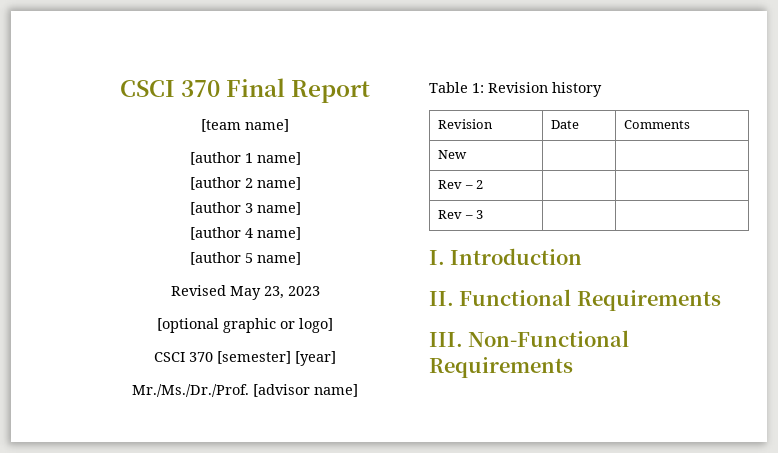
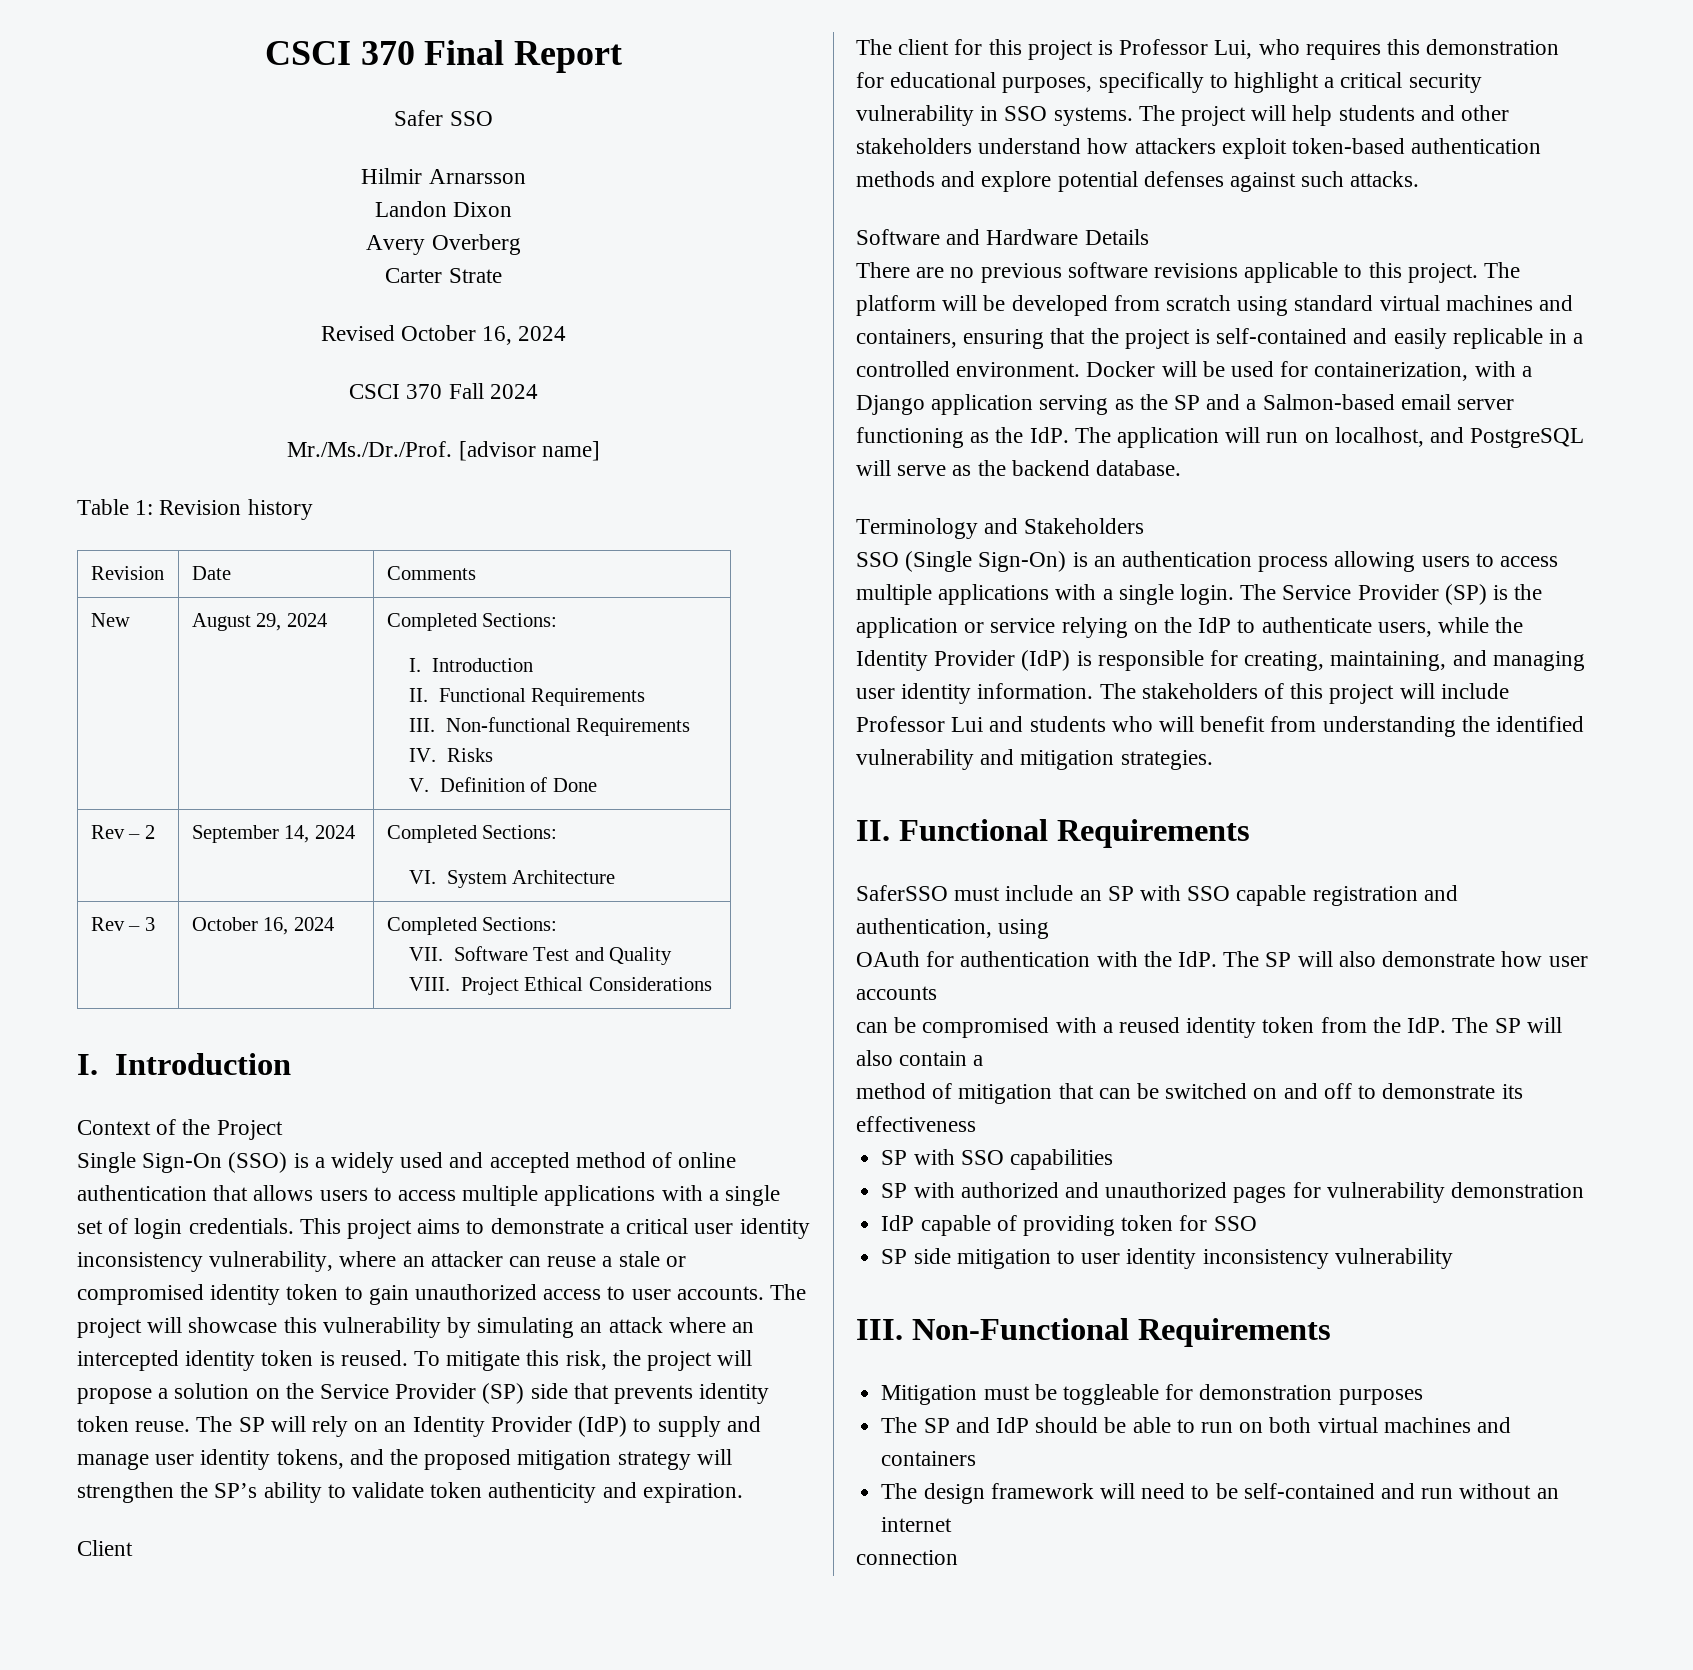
- [team name]
- [author 1 name]
- [author 2 name]
- [author 3 name]
- [author 4 name]
- [author 5 name]
- Revised May 23, 2023
- [optional graphic or logo]
- CSCI 370 [semester] [year]
+ Safer SSO
+ Hilmir Arnarsson
+ Landon Dixon
+ Avery Overberg
+ Carter Strate
+ Revised October 16, 2024
+ CSCI 370 Fall 2024
- New | |
- Rev – 2 | |
- Rev – 3 | |
+ New | August 29, 2024 | Completed Sections:
  I. Introduction
  II. Functional Requirements
+ III. Non-functional Requirements
+ IV. Risks
+ V. Definition of Done
+ Rev – 2 | September 14, 2024 | Completed Sections:
+ VI. System Architecture
+ Rev – 3 | October 16, 2024 | Completed Sections:
+ VII. Software Test and Quality
+ VIII. Project Ethical Considerations
+ I. Introduction
+ Context of the Project
+ Single Sign-On (SSO) is a widely used and accepted method of online authentication that allows users to access multiple applications with a single set of login credentials. This project aims to demonstrate a critical user identity inconsistency vulnerability, where an attacker can reuse a stale or compromised identity token to gain unauthorized access to user accounts. The project will showcase this vulnerability by simulating an attack where an intercepted identity token is reused. To mitigate this risk, the project will propose a solution on the Service Provider (SP) side that prevents identity token reuse. The SP will rely on an Identity Provider (IdP) to supply and manage user identity tokens, and the proposed mitigation strategy will strengthen the SP’s ability to validate token authenticity and expiration.
+ Client
+ The client for this project is Professor Lui, who requires this demonstration for educational purposes, specifically to highlight a critical security vulnerability in SSO systems. The project will help students and other stakeholders understand how attackers exploit token-based authentication methods and explore potential defenses against such attacks.
+ Software and Hardware Details
+ There are no previous software revisions applicable to this project. The platform will be developed from scratch using standard virtual machines and containers, ensuring that the project is self-contained and easily replicable in a controlled environment. Docker will be used for containerization, with a Django application serving as the SP and a Salmon-based email server functioning as the IdP. The application will run on localhost, and PostgreSQL will serve as the backend database.
+ Terminology and Stakeholders
+ SSO (Single Sign-On) is an authentication process allowing users to access multiple applications with a single login. The Service Provider (SP) is the application or service relying on the IdP to authenticate users, while the Identity Provider (IdP) is responsible for creating, maintaining, and managing user identity information. The stakeholders of this project will include Professor Lui and students who will benefit from understanding the identified vulnerability and mitigation strategies.
+ II. Functional Requirements
+ SaferSSO must include an SP with SSO capable registration and authentication, using
+ OAuth for authentication with the IdP. The SP will also demonstrate how user accounts
+ can be compromised with a reused identity token from the IdP. The SP will also contain a
+ method of mitigation that can be switched on and off to demonstrate its effectiveness
+ SP with SSO capabilities
+ SP with authorized and unauthorized pages for vulnerability demonstration
+ IdP capable of providing token for SSO
+ SP side mitigation to user identity inconsistency vulnerability
  III. Non-Functional Requirements
+ Mitigation must be toggleable for demonstration purposes
+ The SP and IdP should be able to run on both virtual machines and containers
+ The design framework will need to be self-contained and run without an internet
+ connection

